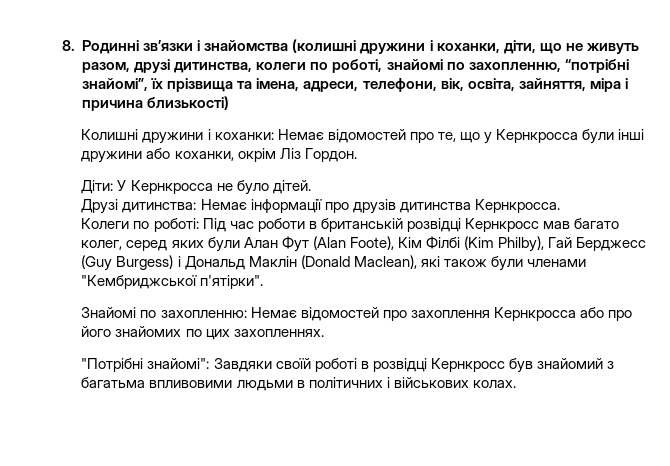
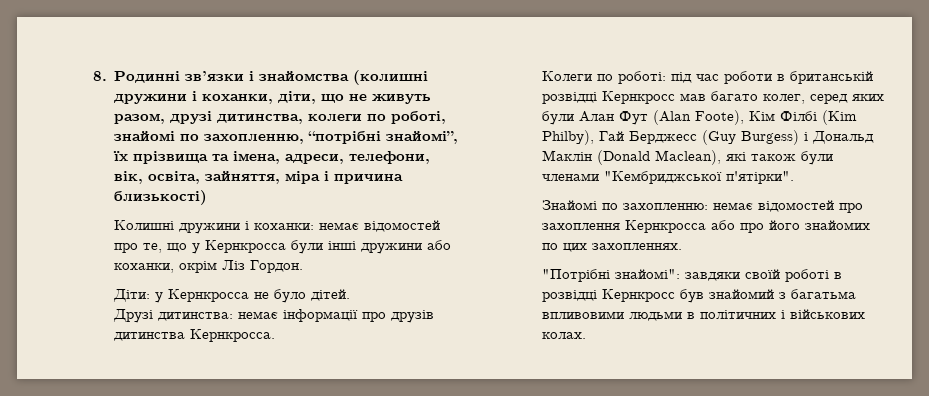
- Колишні дружини і коханки: Немає відомостей про те, що у Кернкросса були інші дружини або коханки, окрім Ліз Гордон.
+ Колишні дружини і коханки: немає відомостей про те, що у Кернкросса були інші дружини або коханки, окрім Ліз Гордон.
- Діти: У Кернкросса не було дітей.
+ Діти: у Кернкросса не було дітей.
- Друзі дитинства: Немає інформації про друзів дитинства Кернкросса.
+ Друзі дитинства: немає інформації про друзів дитинства Кернкросса.
- Колеги по роботі: Під час роботи в британській розвідці Кернкросс мав багато колег, серед яких були Алан Фут (Alan Foote), Кім Філбі (Kim Philby), Гай Берджесс (Guy Burgess) і Дональд Маклін (Donald Maclean), які також були членами "Кембриджської п'ятірки".
+ Колеги по роботі: під час роботи в британській розвідці Кернкросс мав багато колег, серед яких були Алан Фут (Alan Foote), Кім Філбі (Kim Philby), Гай Берджесс (Guy Burgess) і Дональд Маклін (Donald Maclean), які також були членами "Кембриджської п'ятірки".
- Знайомі по захопленню: Немає відомостей про захоплення Кернкросса або про його знайомих по цих захопленнях.
+ Знайомі по захопленню: немає відомостей про захоплення Кернкросса або про його знайомих по цих захопленнях.
- "Потрібні знайомі": Завдяки своїй роботі в розвідці Кернкросс був знайомий з багатьма впливовими людьми в політичних і військових колах.
+ "Потрібні знайомі": завдяки своїй роботі в розвідці Кернкросс був знайомий з багатьма впливовими людьми в політичних і військових колах.

